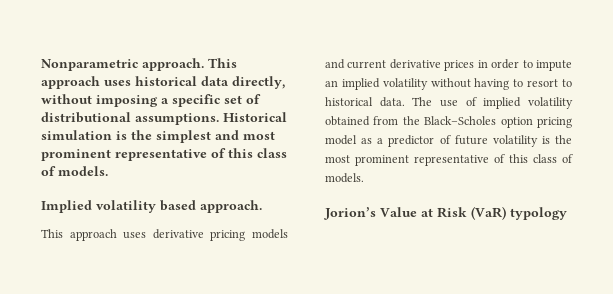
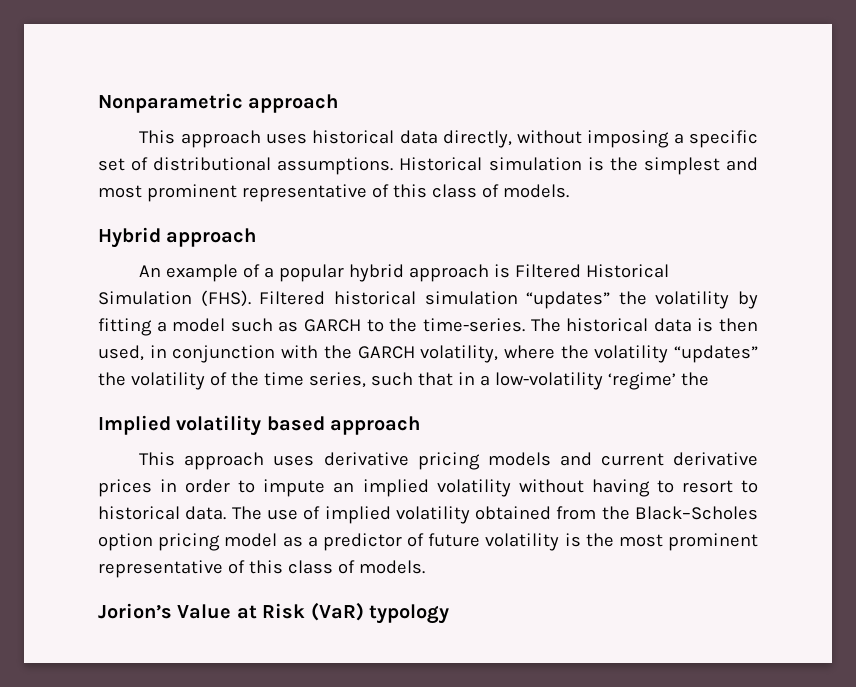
- Nonparametric approach. This approach uses historical data directly, without imposing a specific set of distributional assumptions.
+ Nonparametric approach
+ This approach uses historical data directly, without imposing a specific set of distributional assumptions.
+ Hybrid approach
+ An example of a popular hybrid approach is Filtered Historical Simulation (FHS). Filtered historical simulation “updates” the volatility by fitting a model such as GARCH to the time-series. The historical data is then used, in conjunction with the GARCH volatility, where the volatility “updates” the volatility of the time series, such that in a low-volatility ‘regime’ the
- Implied volatility based approach.
+ Implied volatility based approach

